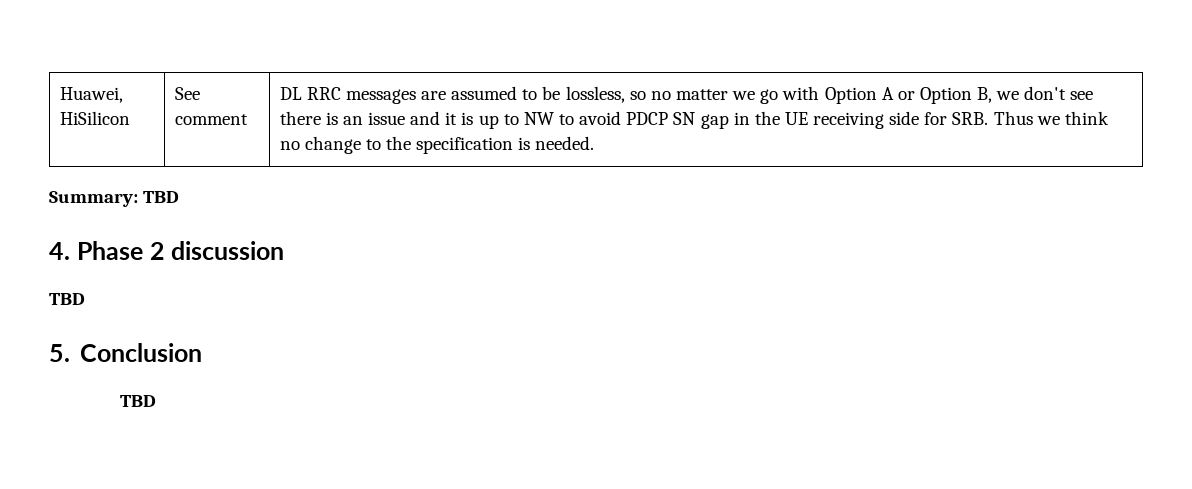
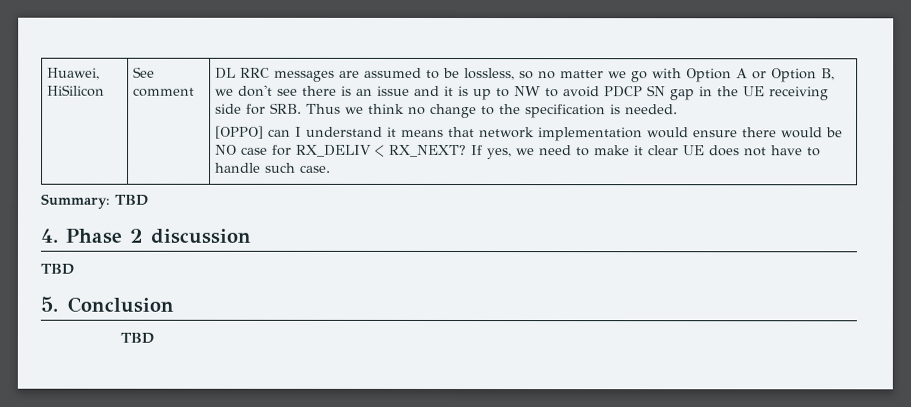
+ [OPPO] can I understand it means that network implementation would ensure there would be NO case for RX_DELIV < RX_NEXT? If yes, we need to make it clear UE does not have to handle such case.

